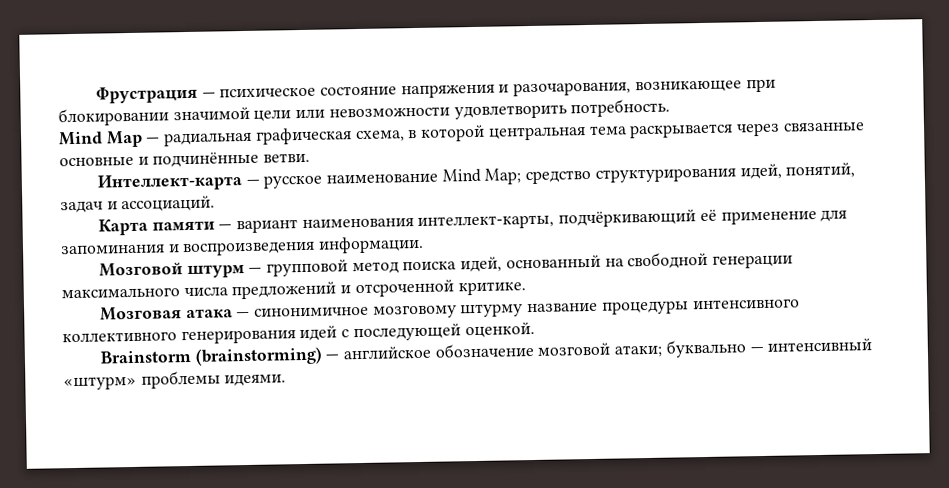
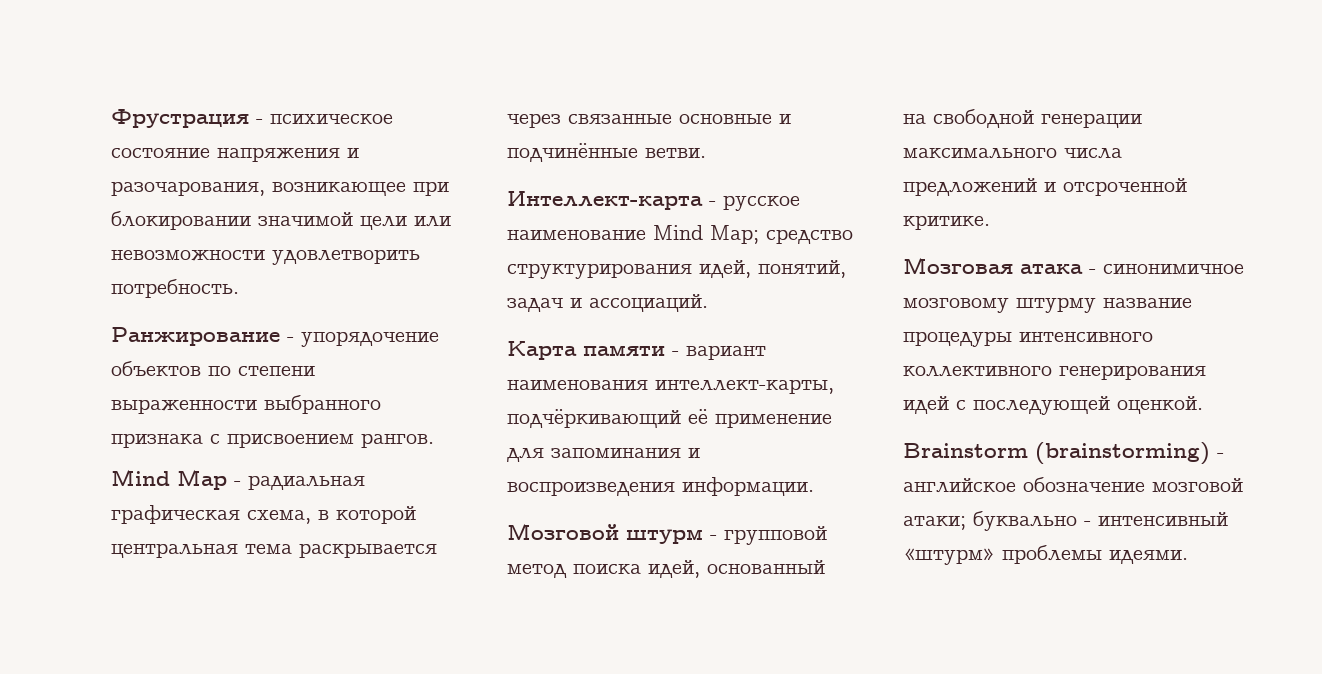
- Фрустрация — психическое состояние напряжения и разочарования, возникающее при блокировании значимой цели или невозможности удовлетворить потребность.
+ Фрустрация - психическое состояние напряжения и разочарования, возникающее при блокировании значимой цели или невозможности удовлетворить потребность.
+ Ранжирование - упорядочение объектов по степени выраженности выбранного признака с присвоением рангов.
- Mind Map — радиальная графическая схема, в которой центральная тема раскрывается через связанные основные и подчинённые ветви.
+ Mind Map - радиальная графическая схема, в которой центральная тема раскрывается через связанные основные и подчинённые ветви.
- Интеллект-карта — русское наименование Mind Map; средство структурирования идей, понятий, задач и ассоциаций.
+ Интеллект-карта - русское наименование Mind Map; средство структурирования идей, понятий, задач и ассоциаций.
- Карта памяти — вариант наименования интеллект-карты, подчёркивающий её применение для запоминания и воспроизведения информации.
+ Карта памяти - вариант наименования интеллект-карты, подчёркивающий её применение для запоминания и воспроизведения информации.
- Мозговой штурм — групповой метод поиска идей, основанный на свободной генерации максимального числа предложений и отсроченной критике.
+ Мозговой штурм - групповой метод поиска идей, основанный на свободной генерации максимального числа предложений и отсроченной критике.
- Мозговая атака — синонимичное мозговому штурму название процедуры интенсивного коллективного генерирования идей с последующей оценкой.
+ Мозговая атака - синонимичное мозговому штурму название процедуры интенсивного коллективного генерирования идей с последующей оценкой.
- Brainstorm (brainstorming) — английское обозначение мозговой атаки; буквально — интенсивный «штурм» проблемы идеями.
+ Brainstorm (brainstorming) - английское обозначение мозговой атаки; буквально - интенсивный «штурм» проблемы идеями.

